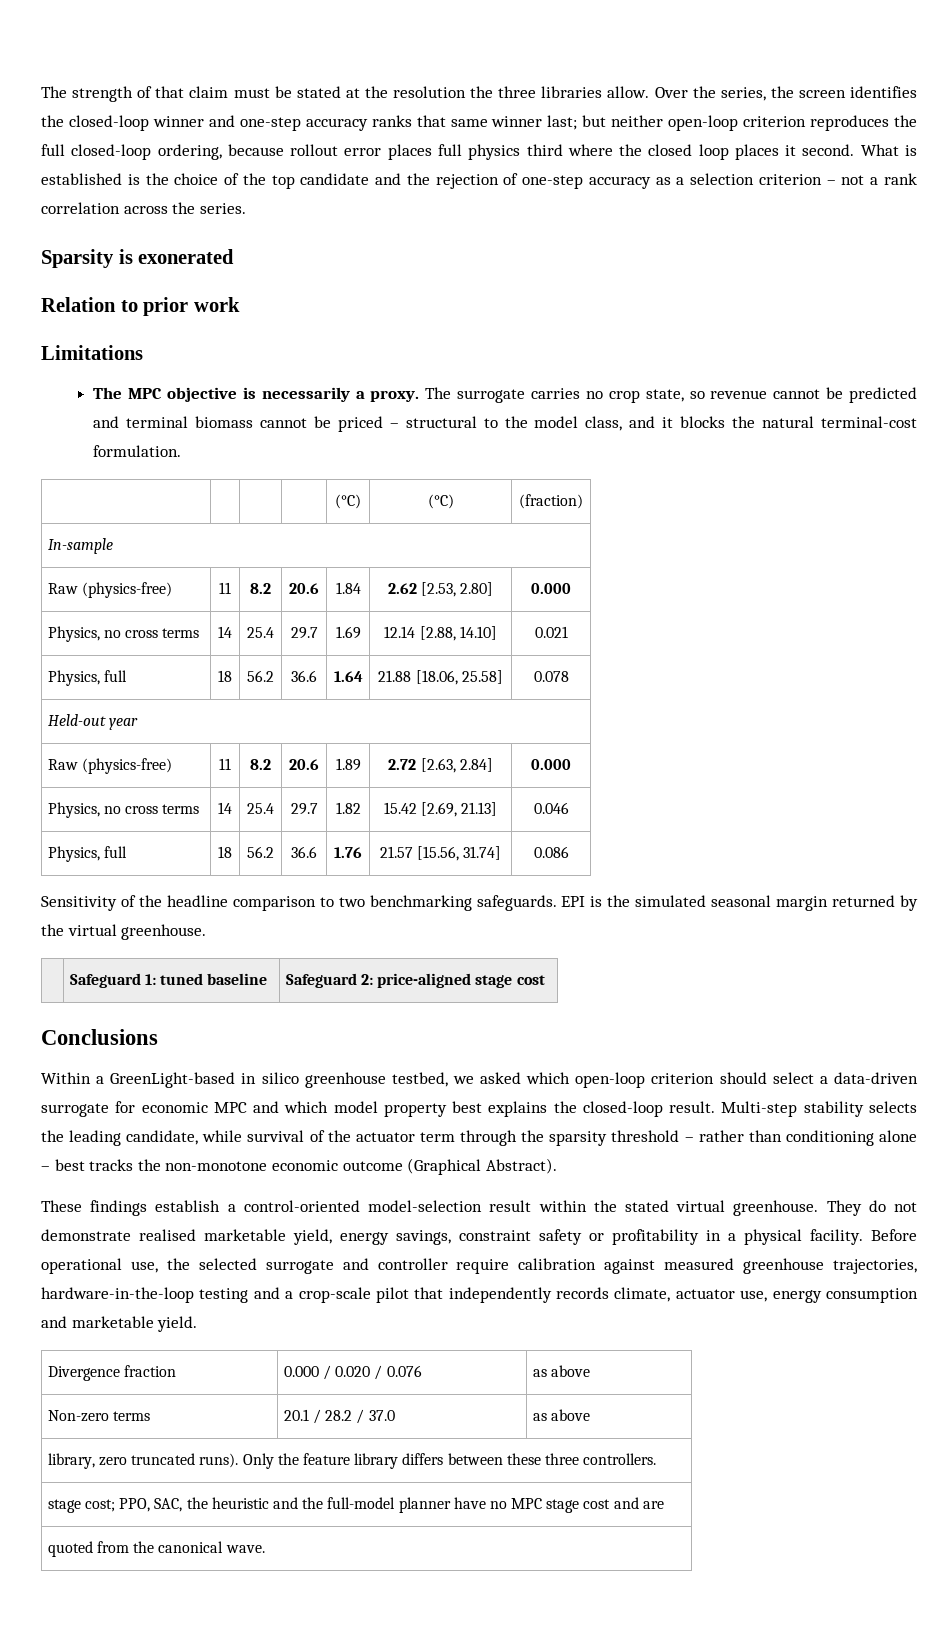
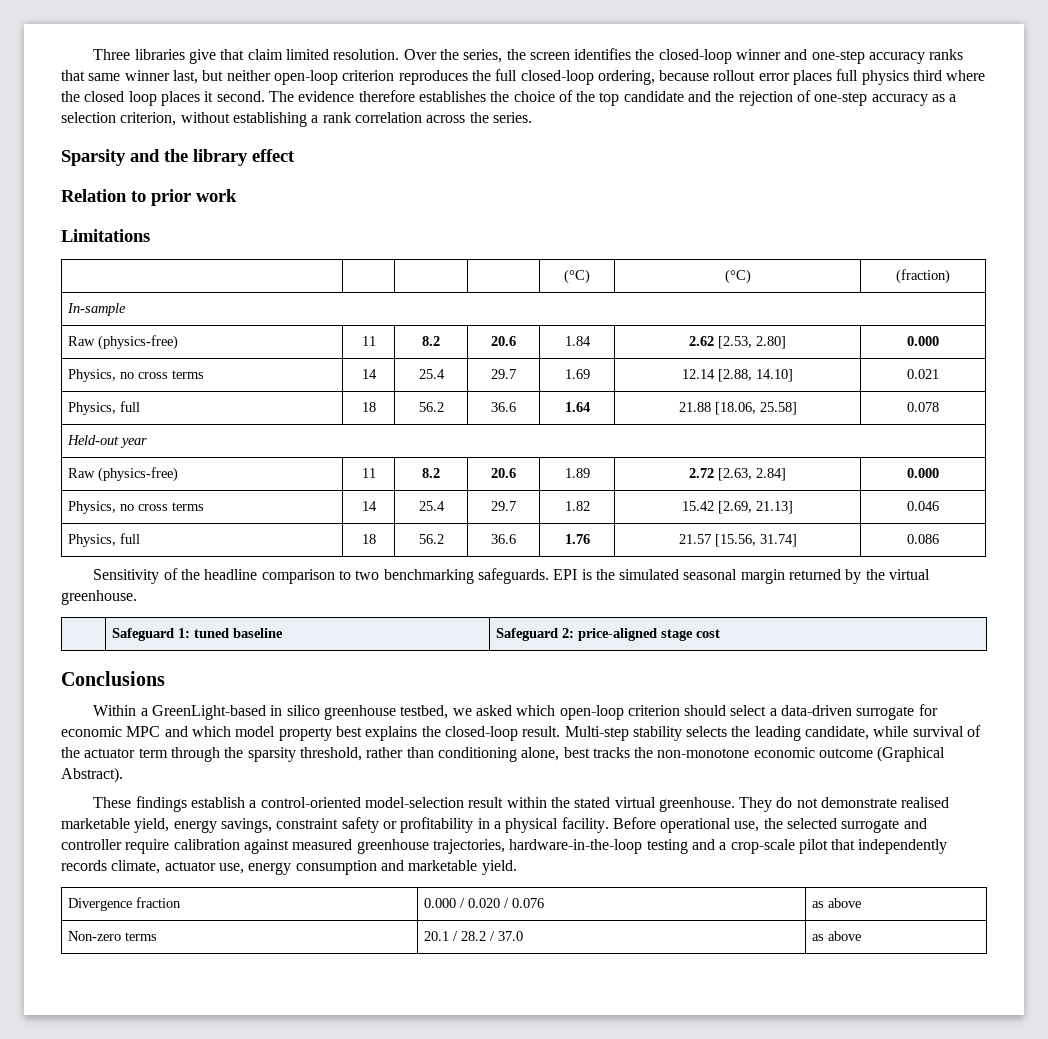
- The strength of that claim must be stated at the resolution the three libraries allow.
+ Three libraries give that claim limited resolution.
- Over the series, the screen identifies the closed-loop winner and one-step accuracy ranks that same winner last; but neither open-loop criterion reproduces the full closed-loop ordering, because rollout error places full physics third where the closed loop places it second.
+ Over the series, the screen identifies the closed-loop winner and one-step accuracy ranks that same winner last, but neither open-loop criterion reproduces the full closed-loop ordering, because rollout error places full physics third where the closed loop places it second.
- What is established is the choice of the top candidate and the rejection of one-step accuracy as a selection criterion – not a rank correlation across the series.
+ The evidence therefore establishes the choice of the top candidate and the rejection of one-step accuracy as a selection criterion, without establishing a rank correlation across the series.
- Sparsity is exonerated
+ Sparsity and the library effect
- The MPC objective is necessarily a proxy. The surrogate carries no crop state, so revenue cannot be predicted and terminal biomass cannot be priced – structural to the model class, and it blocks the natural terminal-cost formulation.
- Multi-step stability selects the leading candidate, while survival of the actuator term through the sparsity threshold – rather than conditioning alone – best tracks the non-monotone economic outcome (Graphical Abstract).
+ Multi-step stability selects the leading candidate, while survival of the actuator term through the sparsity threshold, rather than conditioning alone, best tracks the non-monotone economic outcome (Graphical Abstract).
- library, zero truncated runs). Only the feature library differs between these three controllers.
- stage cost; PPO, SAC, the heuristic and the full-model planner have no MPC stage cost and are
- quoted from the canonical wave.

